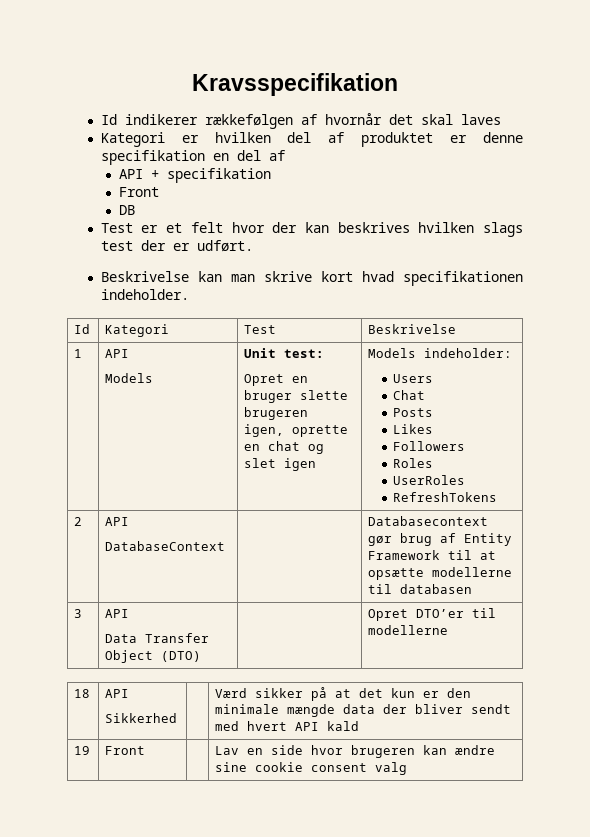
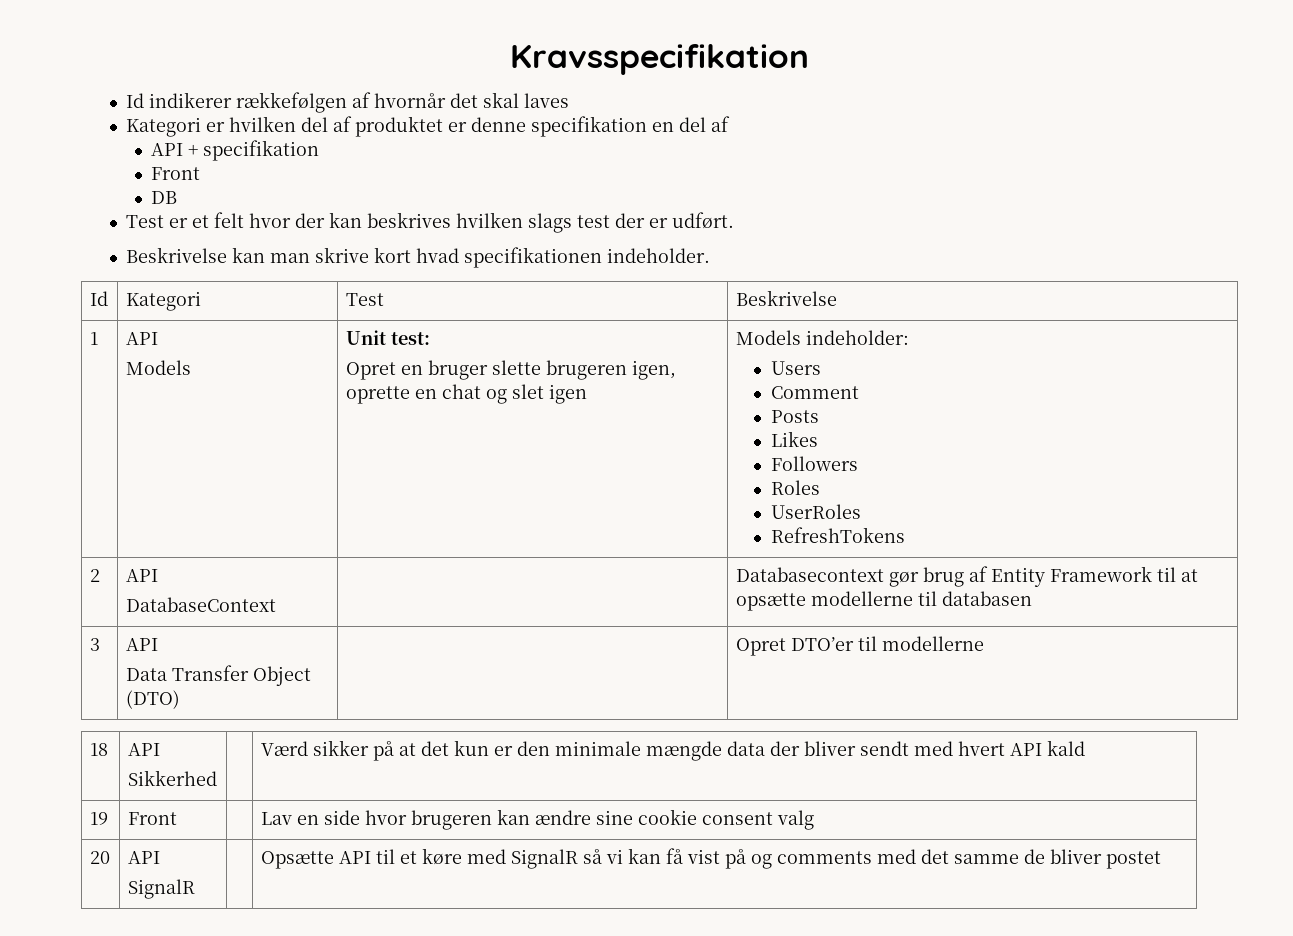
  1 | API
  Models | Unit test:
  Opret en bruger slette brugeren igen, oprette en chat og slet igen | Models indeholder:
  Users
- Chat
+ Comment
+ 20 | API
+ SignalR | | Opsætte API til et køre med SignalR så vi kan få vist på og comments med det samme de bliver postet

